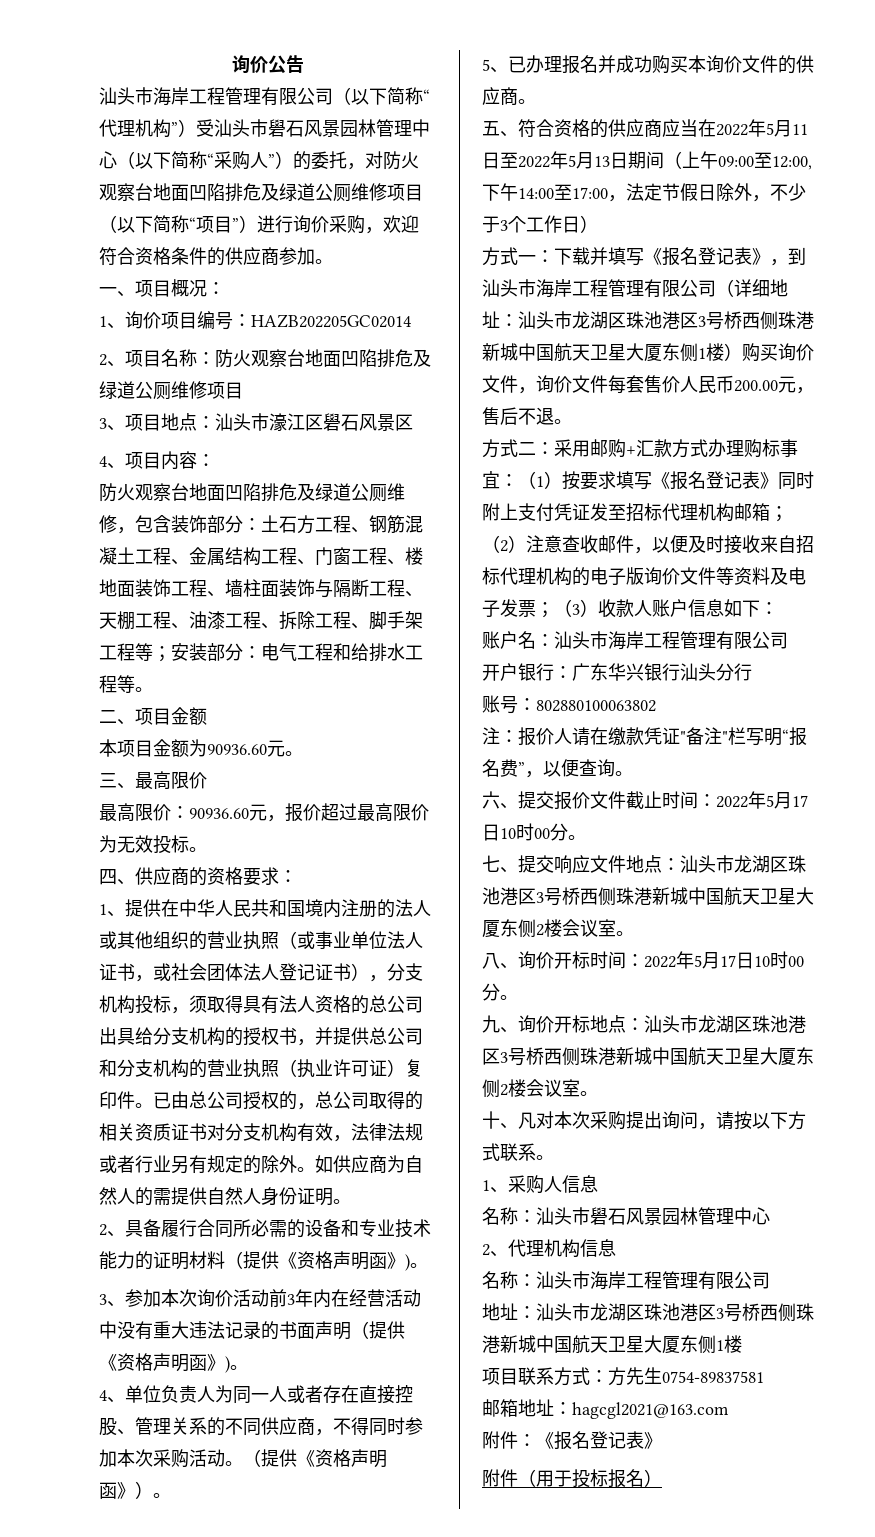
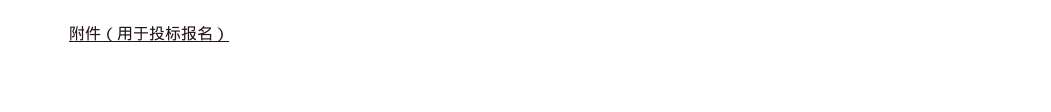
- 询价公告
- 汕头市海岸工程管理有限公司（以下简称“代理机构”）受汕头市礐石风景园林管理中心（以下简称“采购人”）的委托，对防火观察台地面凹陷排危及绿道公厕维修项目（以下简称“项目”）进行询价采购，欢迎符合资格条件的供应商参加。
- 一、项目概况：
- 1、询价项目编号：HAZB202205GC02014
- 2、项目名称：防火观察台地面凹陷排危及绿道公厕维修项目
- 3、项目地点：汕头市濠江区礐石风景区
- 4、项目内容：
- 防火观察台地面凹陷排危及绿道公厕维修，包含装饰部分：土石方工程、钢筋混凝土工程、金属结构工程、门窗工程、楼地面装饰工程、墙柱面装饰与隔断工程、天棚工程、油漆工程、拆除工程、脚手架工程等；安装部分：电气工程和给排水工程等。
- 二、项目金额
- 本项目金额为90936.60元。
- 三、最高限价
- 最高限价：90936.60元，报价超过最高限价为无效投标。
- 四、供应商的资格要求：
- 1、提供在中华人民共和国境内注册的法人或其他组织的营业执照（或事业单位法人证书，或社会团体法人登记证书），分支机构投标，须取得具有法人资格的总公司出具给分支机构的授权书，并提供总公司和分支机构的营业执照（执业许可证）复印件。已由总公司授权的，总公司取得的相关资质证书对分支机构有效，法律法规或者行业另有规定的除外。如供应商为自然人的需提供自然人身份证明。
- 2、具备履行合同所必需的设备和专业技术能力的证明材料（提供《资格声明函》)。
- 3、参加本次询价活动前3年内在经营活动中没有重大违法记录的书面声明（提供《资格声明函》)。
- 4、单位负责人为同一人或者存在直接控股、管理关系的不同供应商，不得同时参加本次采购活动。（提供《资格声明函》）。
- 5、已办理报名并成功购买本询价文件的供应商。
- 五、符合资格的供应商应当在2022年5月11日至2022年5月13日期间（上午09:00至12:00,下午14:00至17:00，法定节假日除外，不少于3个工作日）
- 方式一：下载并填写《报名登记表》，到汕头市海岸工程管理有限公司（详细地址：汕头市龙湖区珠池港区3号桥西侧珠港新城中国航天卫星大厦东侧1楼）购买询价文件，询价文件每套售价人民币200.00元，售后不退。
- 方式二：采用邮购+汇款方式办理购标事宜：（1）按要求填写《报名登记表》同时附上支付凭证发至招标代理机构邮箱；（2）注意查收邮件，以便及时接收来自招标代理机构的电子版询价文件等资料及电子发票；（3）收款人账户信息如下：
- 账户名：汕头市海岸工程管理有限公司
- 开户银行：广东华兴银行汕头分行
- 账号：802880100063802
- 注：报价人请在缴款凭证"备注"栏写明“报名费”，以便查询。
- 六、提交报价文件截止时间：2022年5月17日10时00分。
- 七、提交响应文件地点：汕头市龙湖区珠池港区3号桥西侧珠港新城中国航天卫星大厦东侧2楼会议室。
- 八、询价开标时间：2022年5月17日10时00分。
- 九、询价开标地点：汕头市龙湖区珠池港区3号桥西侧珠港新城中国航天卫星大厦东侧2楼会议室。
- 十、凡对本次采购提出询问，请按以下方式联系。
- 1、采购人信息
- 名称：汕头市礐石风景园林管理中心
- 2、代理机构信息
- 名称：汕头市海岸工程管理有限公司
- 地址：汕头市龙湖区珠池港区3号桥西侧珠港新城中国航天卫星大厦东侧1楼
- 项目联系方式：方先生0754-89837581
- 邮箱地址：hagcgl2021@163.com
- 附件：《报名登记表》

